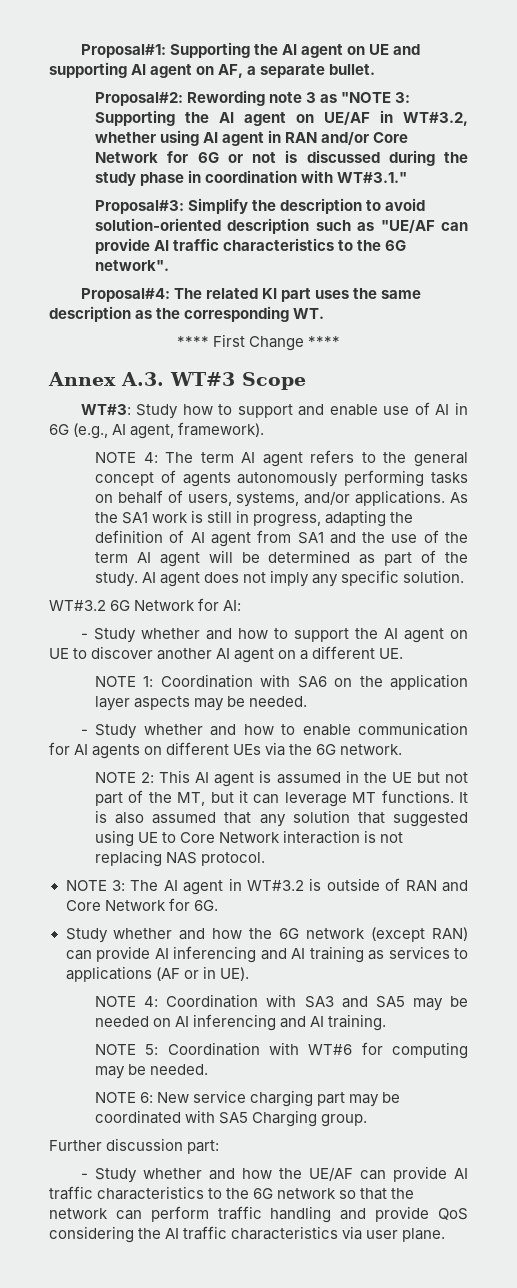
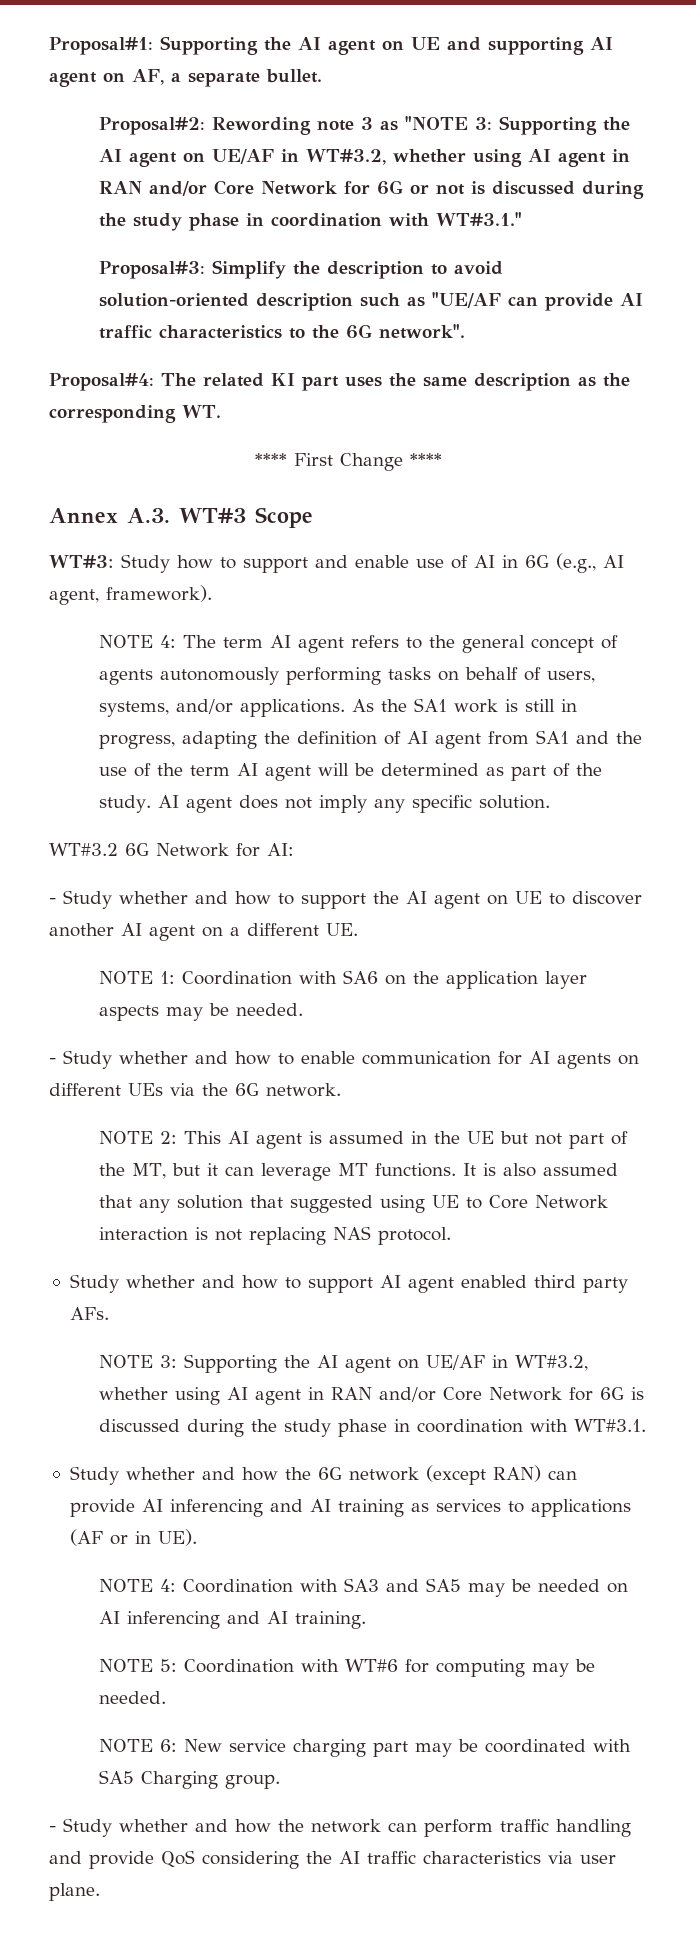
- NOTE 3: The AI agent in WT#3.2 is outside of RAN and Core Network for 6G.
+ Study whether and how to support AI agent enabled third party AFs.
+ NOTE 3: Supporting the AI agent on UE/AF in WT#3.2, whether using AI agent in RAN and/or Core Network for 6G is discussed during the study phase in coordination with WT#3.1.
- Further discussion part:
- - Study whether and how the UE/AF can provide AI traffic characteristics to the 6G network so that the network can perform traffic handling and provide QoS considering the AI traffic characteristics via user plane.
+ - Study whether and how the network can perform traffic handling and provide QoS considering the AI traffic characteristics via user plane.

